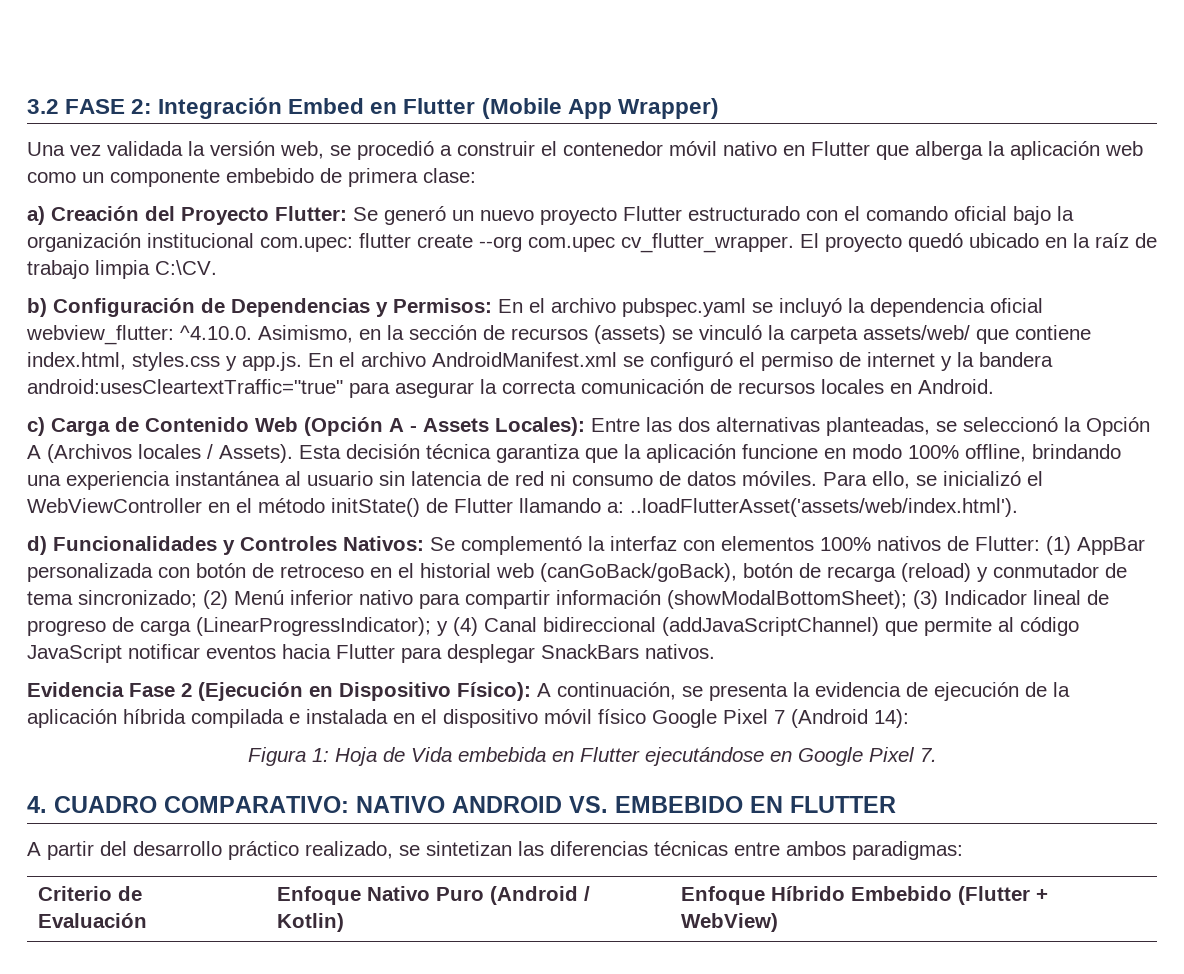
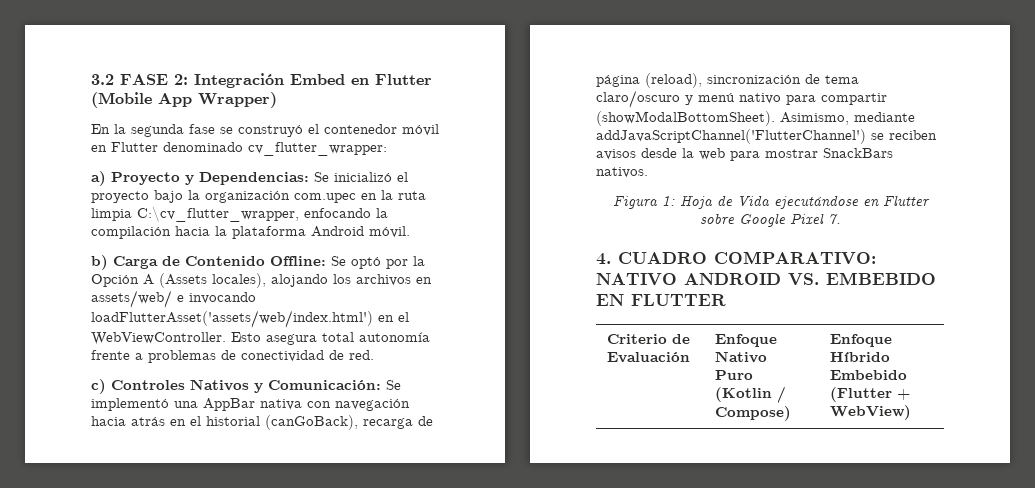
- Una vez validada la versión web, se procedió a construir el contenedor móvil nativo en Flutter que alberga la aplicación web como un componente embebido de primera clase:
- a) Creación del Proyecto Flutter: Se generó un nuevo proyecto Flutter estructurado con el comando oficial bajo la organización institucional com.upec: flutter create --org com.upec cv_flutter_wrapper. El proyecto quedó ubicado en la raíz de trabajo limpia C:\CV.
- b) Configuración de Dependencias y Permisos: En el archivo pubspec.yaml se incluyó la dependencia oficial webview_flutter: ^4.10.0. Asimismo, en la sección de recursos (assets) se vinculó la carpeta assets/web/ que contiene index.html, styles.css y app.js. En el archivo AndroidManifest.xml se configuró el permiso de internet y la bandera android:usesCleartextTraffic="true" para asegurar la correcta comunicación de recursos locales en Android.
- c) Carga de Contenido Web (Opción A - Assets Locales): Entre las dos alternativas planteadas, se seleccionó la Opción A (Archivos locales / Assets). Esta decisión técnica garantiza que la aplicación funcione en modo 100% offline, brindando una experiencia instantánea al usuario sin latencia de red ni consumo de datos móviles. Para ello, se inicializó el WebViewController en el método initState() de Flutter llamando a: ..loadFlutterAsset('assets/web/index.html').
- d) Funcionalidades y Controles Nativos: Se complementó la interfaz con elementos 100% nativos de Flutter: (1) AppBar personalizada con botón de retroceso en el historial web (canGoBack/goBack), botón de recarga (reload) y conmutador de tema sincronizado; (2) Menú inferior nativo para compartir información (showModalBottomSheet); (3) Indicador lineal de progreso de carga (LinearProgressIndicator); y (4) Canal bidireccional (addJavaScriptChannel) que permite al código JavaScript notificar eventos hacia Flutter para desplegar SnackBars nativos.
- Evidencia Fase 2 (Ejecución en Dispositivo Físico): A continuación, se presenta la evidencia de ejecución de la aplicación híbrida compilada e instalada en el dispositivo móvil físico Google Pixel 7 (Android 14):
+ En la segunda fase se construyó el contenedor móvil en Flutter denominado cv_flutter_wrapper:
+ a) Proyecto y Dependencias: Se inicializó el proyecto bajo la organización com.upec en la ruta limpia C:\cv_flutter_wrapper, enfocando la compilación hacia la plataforma Android móvil.
+ b) Carga de Contenido Offline: Se optó por la Opción A (Assets locales), alojando los archivos en assets/web/ e invocando loadFlutterAsset('assets/web/index.html') en el WebViewController. Esto asegura total autonomía frente a problemas de conectividad de red.
+ c) Controles Nativos y Comunicación: Se implementó una AppBar nativa con navegación hacia atrás en el historial (canGoBack), recarga de página (reload), sincronización de tema claro/oscuro y menú nativo para compartir (showModalBottomSheet). Asimismo, mediante addJavaScriptChannel('FlutterChannel') se reciben avisos desde la web para mostrar SnackBars nativos.
- Figura 1: Hoja de Vida embebida en Flutter ejecutándose en Google Pixel 7.
+ Figura 1: Hoja de Vida ejecutándose en Flutter sobre Google Pixel 7.
- A partir del desarrollo práctico realizado, se sintetizan las diferencias técnicas entre ambos paradigmas:
- Criterio de Evaluación | Enfoque Nativo Puro (Android / Kotlin) | Enfoque Híbrido Embebido (Flutter + WebView)
+ Criterio de Evaluación | Enfoque Nativo Puro (Kotlin / Compose) | Enfoque Híbrido Embebido (Flutter + WebView)

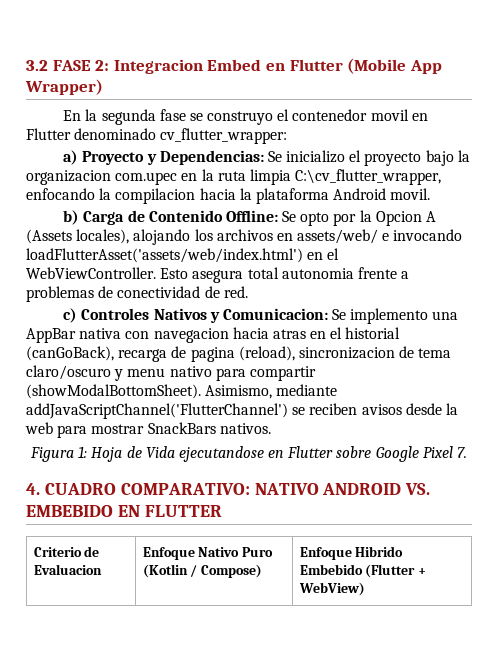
- 3.2 FASE 2: Integración Embed en Flutter (Mobile App Wrapper)
+ 3.2 FASE 2: Integracion Embed en Flutter (Mobile App Wrapper)
- En la segunda fase se construyó el contenedor móvil en Flutter denominado cv_flutter_wrapper:
+ En la segunda fase se construyo el contenedor movil en Flutter denominado cv_flutter_wrapper:
- a) Proyecto y Dependencias: Se inicializó el proyecto bajo la organización com.upec en la ruta limpia C:\cv_flutter_wrapper, enfocando la compilación hacia la plataforma Android móvil.
+ a) Proyecto y Dependencias: Se inicializo el proyecto bajo la organizacion com.upec en la ruta limpia C:\cv_flutter_wrapper, enfocando la compilacion hacia la plataforma Android movil.
- b) Carga de Contenido Offline: Se optó por la Opción A (Assets locales), alojando los archivos en assets/web/ e invocando loadFlutterAsset('assets/web/index.html') en el WebViewController.
+ b) Carga de Contenido Offline: Se opto por la Opcion A (Assets locales), alojando los archivos en assets/web/ e invocando loadFlutterAsset('assets/web/index.html') en el WebViewController.
- Esto asegura total autonomía frente a problemas de conectividad de red.
+ Esto asegura total autonomia frente a problemas de conectividad de red.
- c) Controles Nativos y Comunicación: Se implementó una AppBar nativa con navegación hacia atrás en el historial (canGoBack), recarga de página (reload), sincronización de tema claro/oscuro y menú nativo para compartir (showModalBottomSheet).
+ c) Controles Nativos y Comunicacion: Se implemento una AppBar nativa con navegacion hacia atras en el historial (canGoBack), recarga de pagina (reload), sincronizacion de tema claro/oscuro y menu nativo para compartir (showModalBottomSheet).
- Figura 1: Hoja de Vida ejecutándose en Flutter sobre Google Pixel 7.
+ Figura 1: Hoja de Vida ejecutandose en Flutter sobre Google Pixel 7.
- Criterio de Evaluación | Enfoque Nativo Puro (Kotlin / Compose) | Enfoque Híbrido Embebido (Flutter + WebView)
+ Criterio de Evaluacion | Enfoque Nativo Puro (Kotlin / Compose) | Enfoque Hibrido Embebido (Flutter + WebView)

